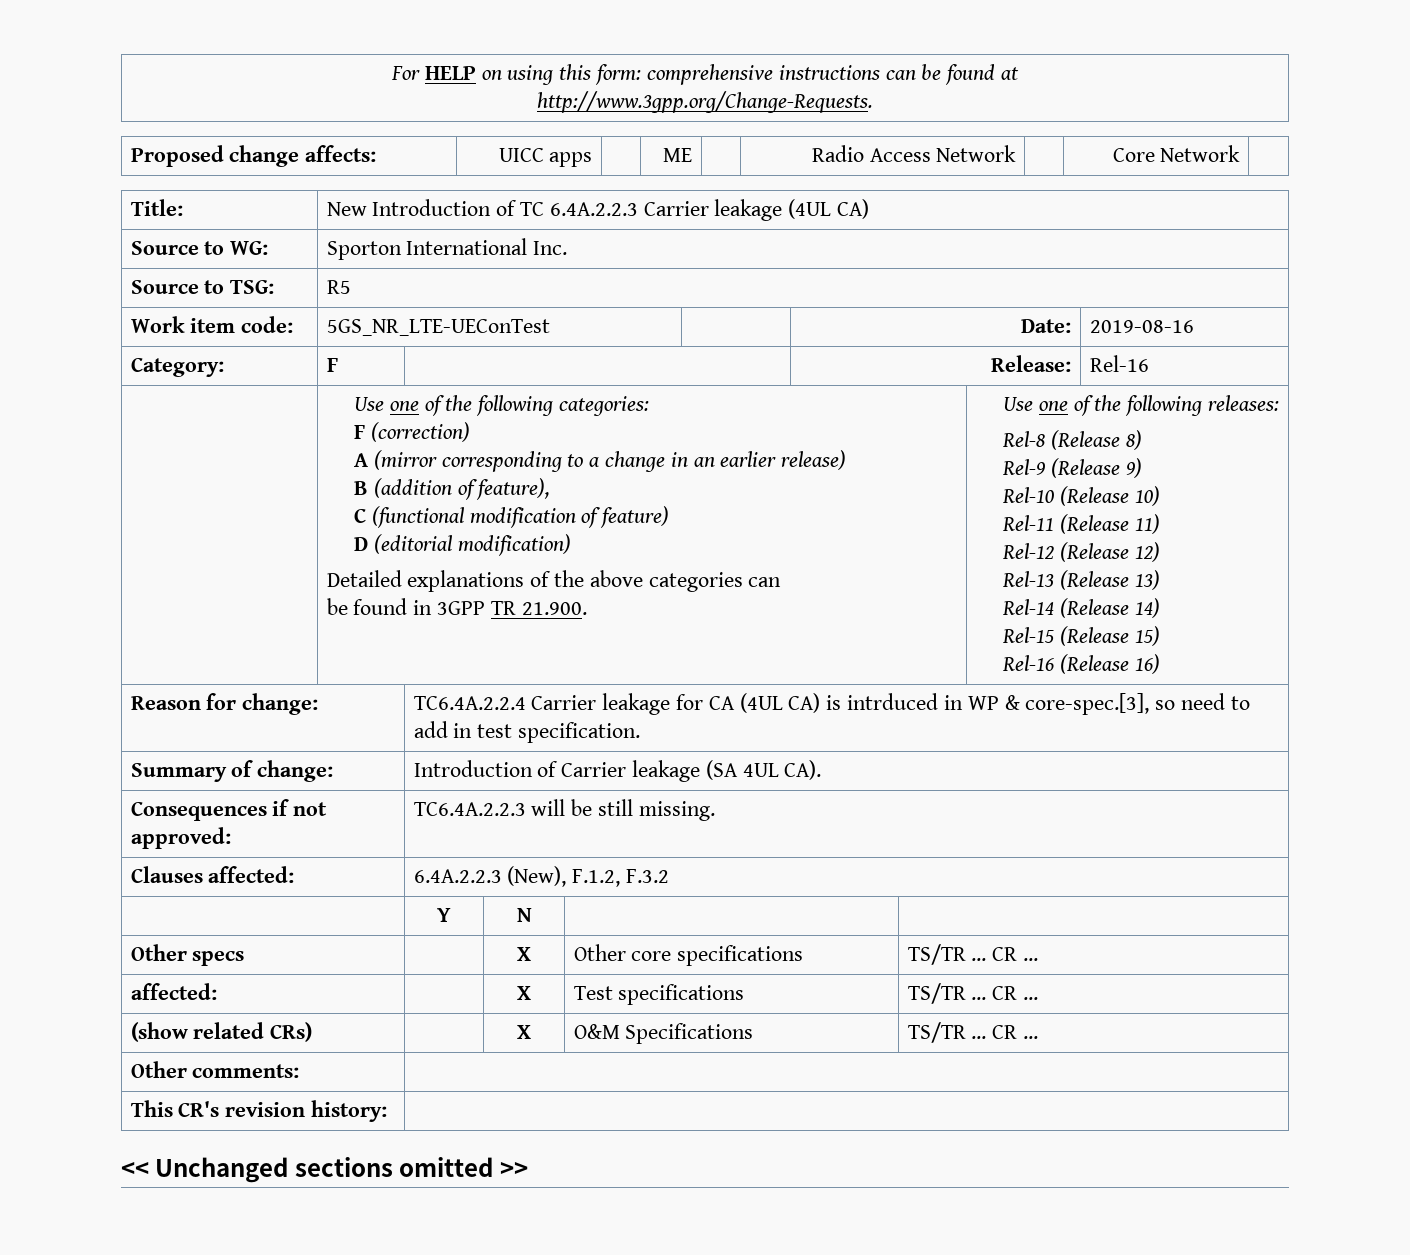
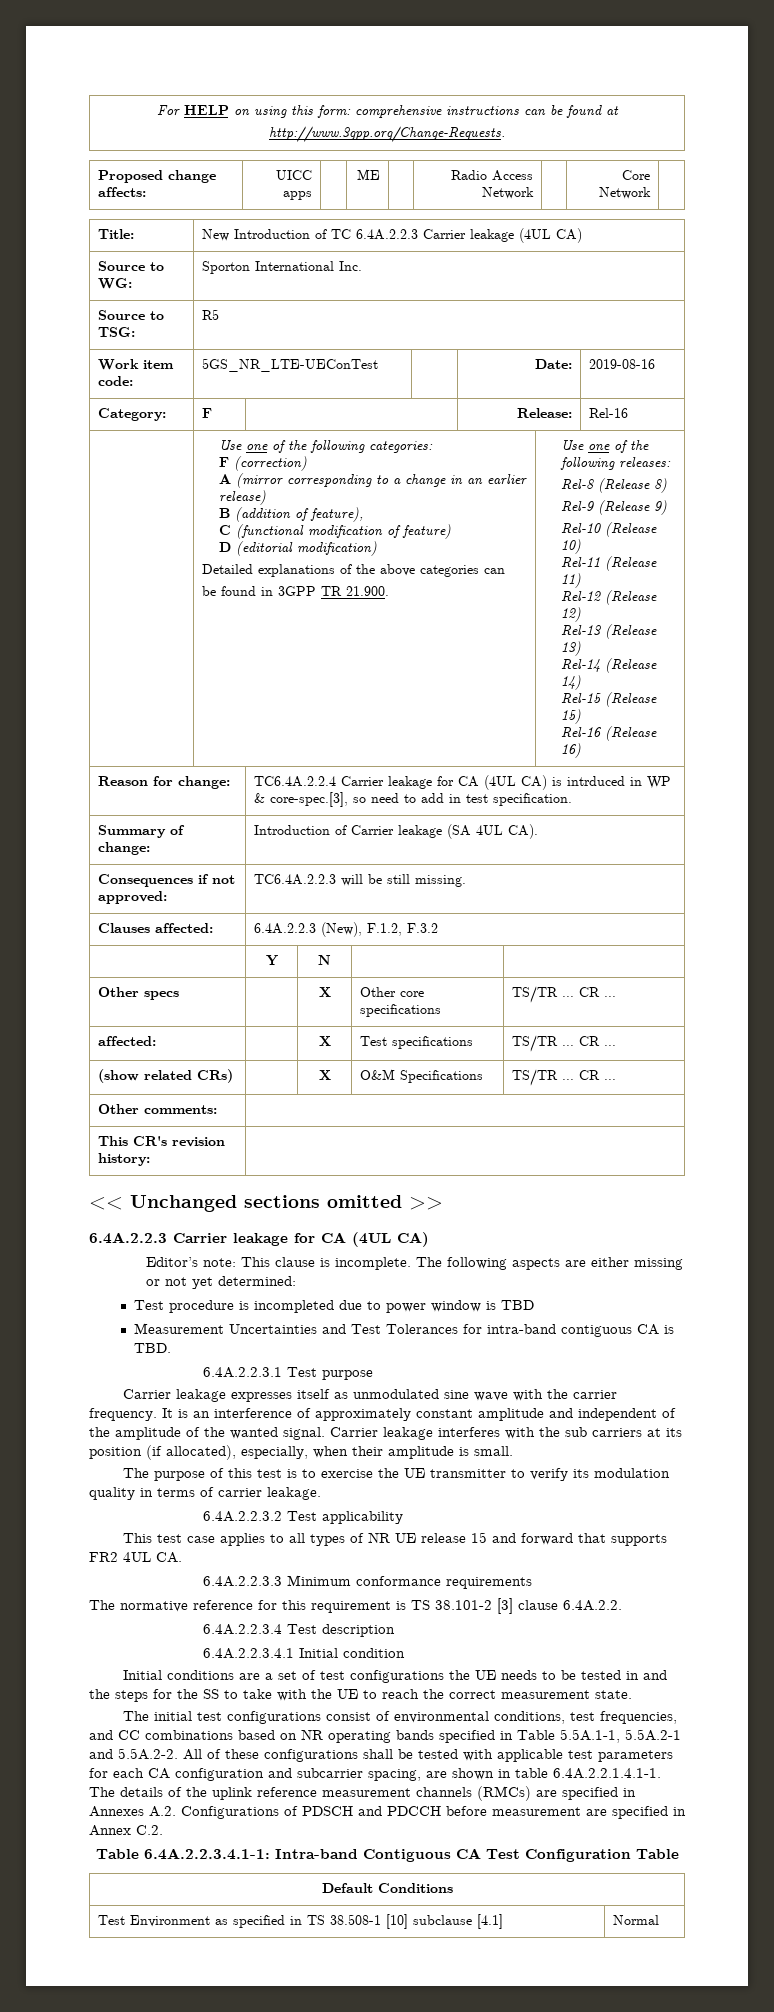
+ 6.4A.2.2.3 Carrier leakage for CA (4UL CA)
+ Editor’s note: This clause is incomplete. The following aspects are either missing or not yet determined:
+ Test procedure is incompleted due to power window is TBD
+ Measurement Uncertainties and Test Tolerances for intra-band contiguous CA is TBD.
+ 6.4A.2.2.3.1 Test purpose
+ Carrier leakage expresses itself as unmodulated sine wave with the carrier frequency. It is an interference of approximately constant amplitude and independent of the amplitude of the wanted signal. Carrier leakage interferes with the sub carriers at its position (if allocated), especially, when their amplitude is small.
+ The purpose of this test is to exercise the UE transmitter to verify its modulation quality in terms of carrier leakage.
+ 6.4A.2.2.3.2 Test applicability
+ This test case applies to all types of NR UE release 15 and forward that supports FR2 4UL CA.
+ 6.4A.2.2.3.3 Minimum conformance requirements
+ The normative reference for this requirement is TS 38.101-2 [3] clause 6.4A.2.2.
+ 6.4A.2.2.3.4 Test description
+ 6.4A.2.2.3.4.1 Initial condition
+ Initial conditions are a set of test configurations the UE needs to be tested in and the steps for the SS to take with the UE to reach the correct measurement state.
+ The initial test configurations consist of environmental conditions, test frequencies, and CC combinations based on NR operating bands specified in Table 5.5A.1-1, 5.5A.2-1 and 5.5A.2-2. All of these configurations shall be tested with applicable test parameters for each CA configuration and subcarrier spacing, are shown in table 6.4A.2.2.1.4.1-1. The details of the uplink reference measurement channels (RMCs) are specified in Annexes A.2. Configurations of PDSCH and PDCCH before measurement are specified in Annex C.2.
+ Table 6.4A.2.2.3.4.1-1: Intra-band Contiguous CA Test Configuration Table
+ Default Conditions
+ Test Environment as specified in TS 38.508-1 [10] subclause [4.1] | Normal

